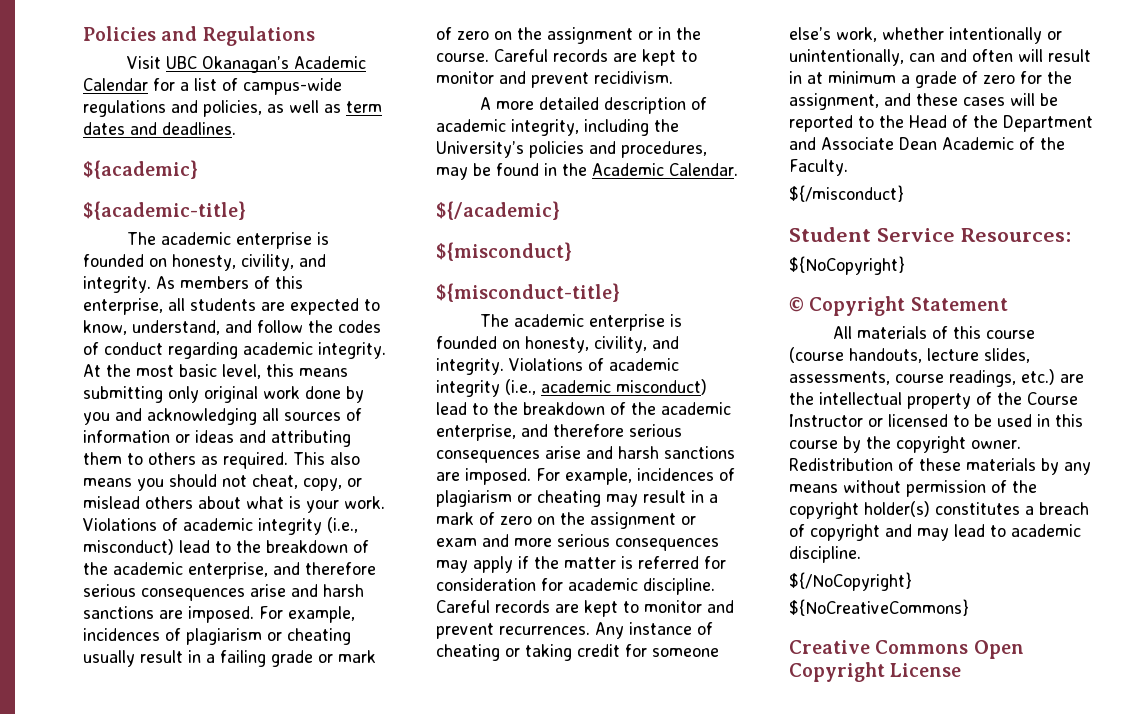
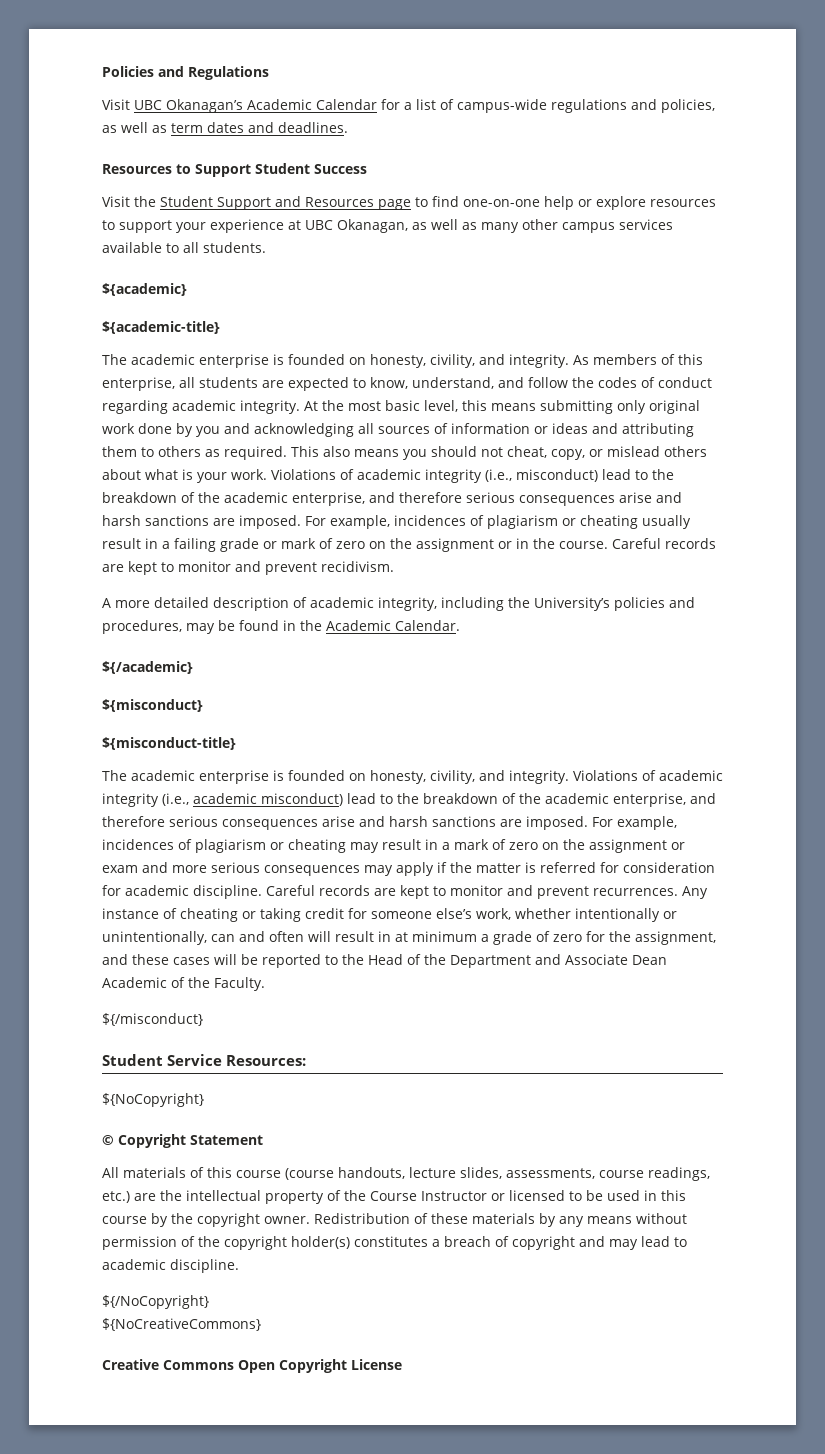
+ Resources to Support Student Success
+ Visit the Student Support and Resources page to find one-on-one help or explore resources to support your experience at UBC Okanagan, as well as many other campus services available to all students.

